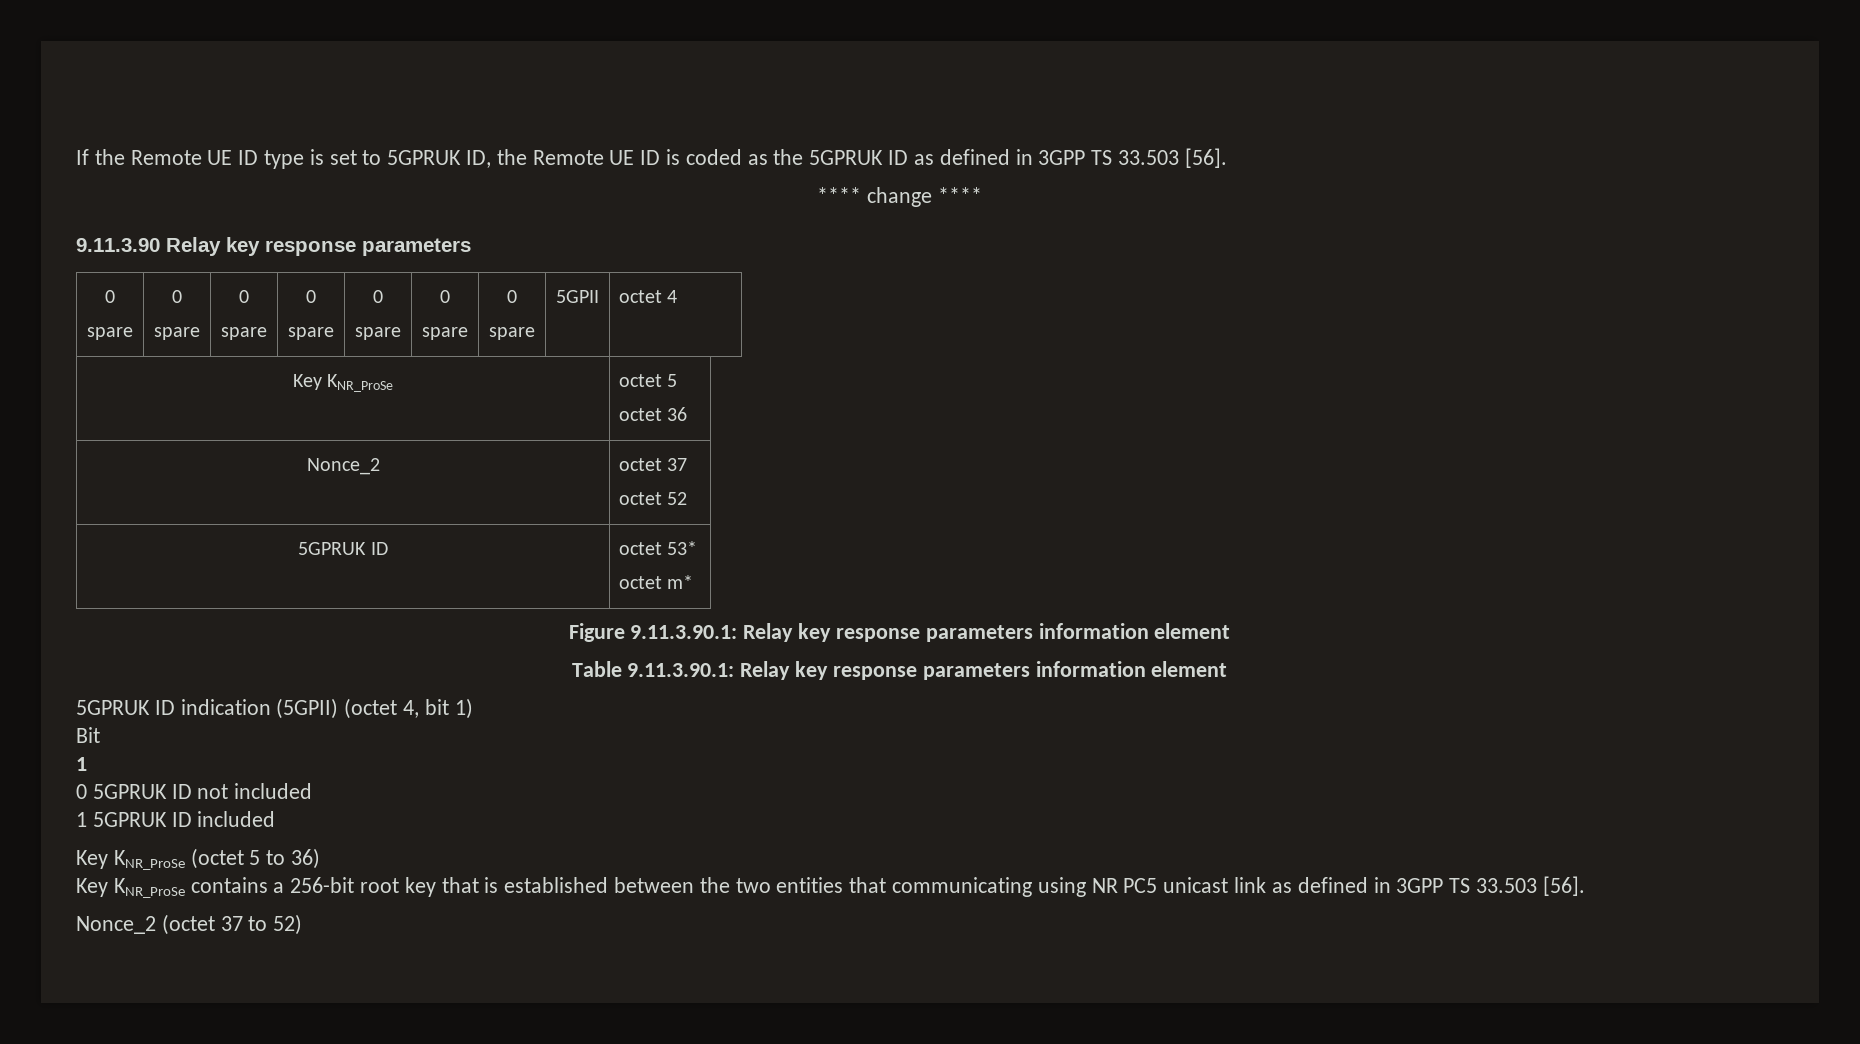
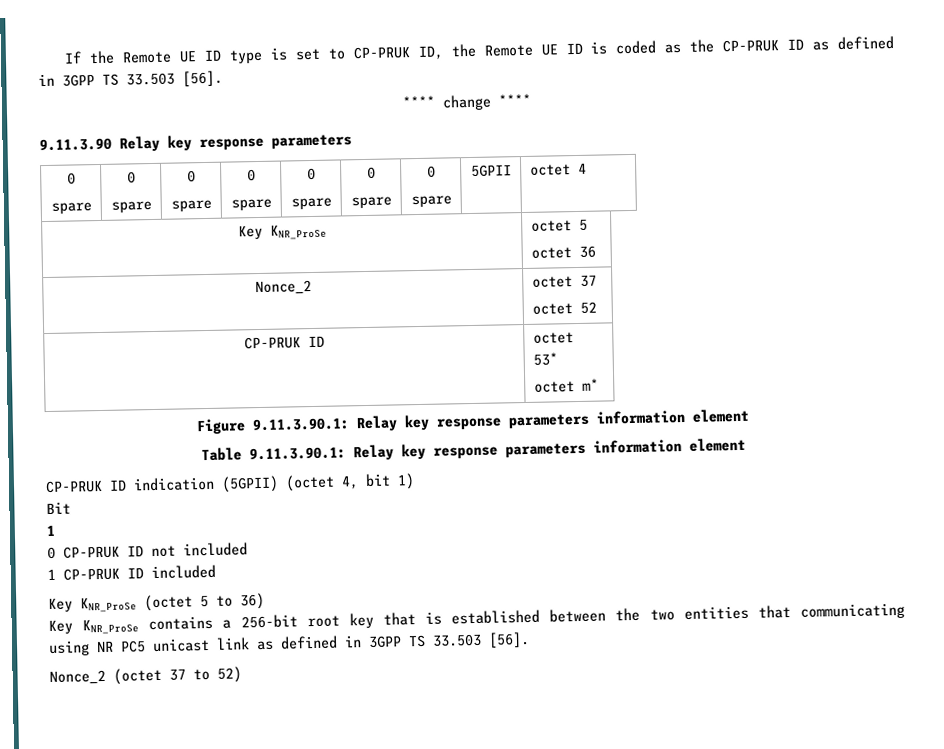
- If the Remote UE ID type is set to 5GPRUK ID, the Remote UE ID is coded as the 5GPRUK ID as defined in 3GPP TS 33.503 [56].
+ If the Remote UE ID type is set to CP-PRUK ID, the Remote UE ID is coded as the CP-PRUK ID as defined in 3GPP TS 33.503 [56].
- 5GPRUK ID | octet 53*
+ CP-PRUK ID | octet 53*
- 5GPRUK ID indication (5GPII) (octet 4, bit 1)
+ CP-PRUK ID indication (5GPII) (octet 4, bit 1)
- 0 5GPRUK ID not included
+ 0 CP-PRUK ID not included
- 1 5GPRUK ID included
+ 1 CP-PRUK ID included

